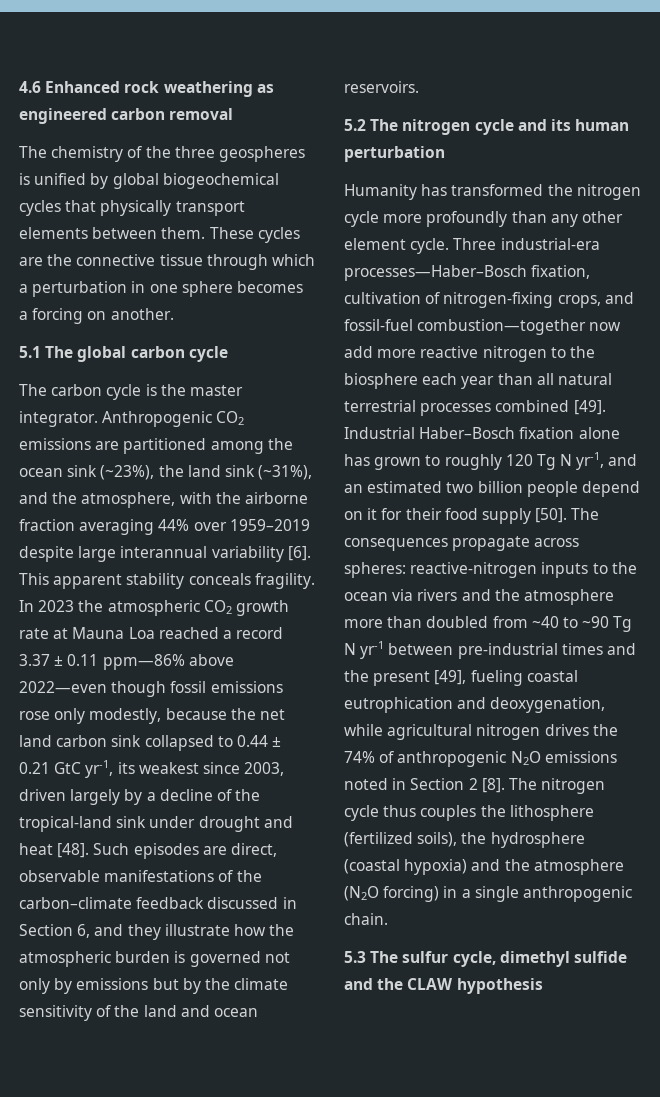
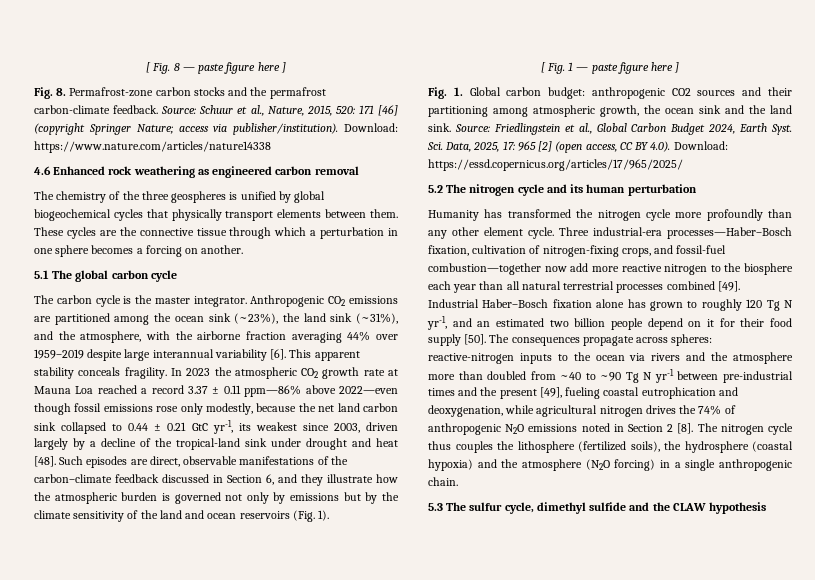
+ [ Fig. 8 — paste figure here ]
+ Fig. 8. Permafrost-zone carbon stocks and the permafrost carbon-climate feedback. Source: Schuur et al., Nature, 2015, 520: 171 [46] (copyright Springer Nature; access via publisher/institution). Download: https://www.nature.com/articles/nature14338
- Such episodes are direct, observable manifestations of the carbon–climate feedback discussed in Section 6, and they illustrate how the atmospheric burden is governed not only by emissions but by the climate sensitivity of the land and ocean reservoirs.
+ Such episodes are direct, observable manifestations of the carbon–climate feedback discussed in Section 6, and they illustrate how the atmospheric burden is governed not only by emissions but by the climate sensitivity of the land and ocean reservoirs (Fig. 1).
+ [ Fig. 1 — paste figure here ]
+ Fig. 1. Global carbon budget: anthropogenic CO2 sources and their partitioning among atmospheric growth, the ocean sink and the land sink. Source: Friedlingstein et al., Global Carbon Budget 2024, Earth Syst. Sci. Data, 2025, 17: 965 [2] (open access, CC BY 4.0). Download: https://essd.copernicus.org/articles/17/965/2025/

